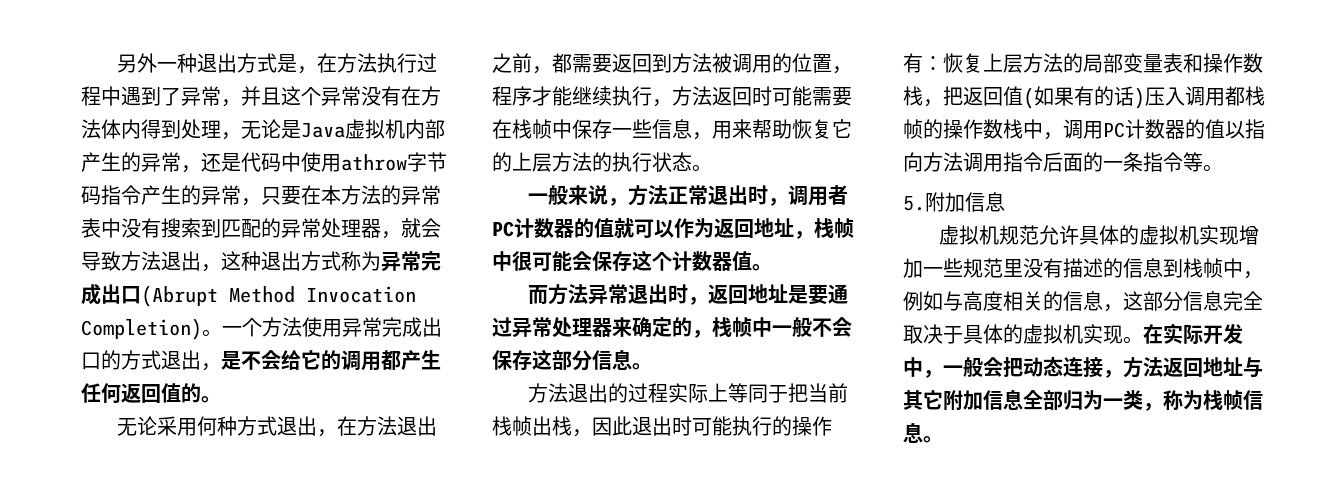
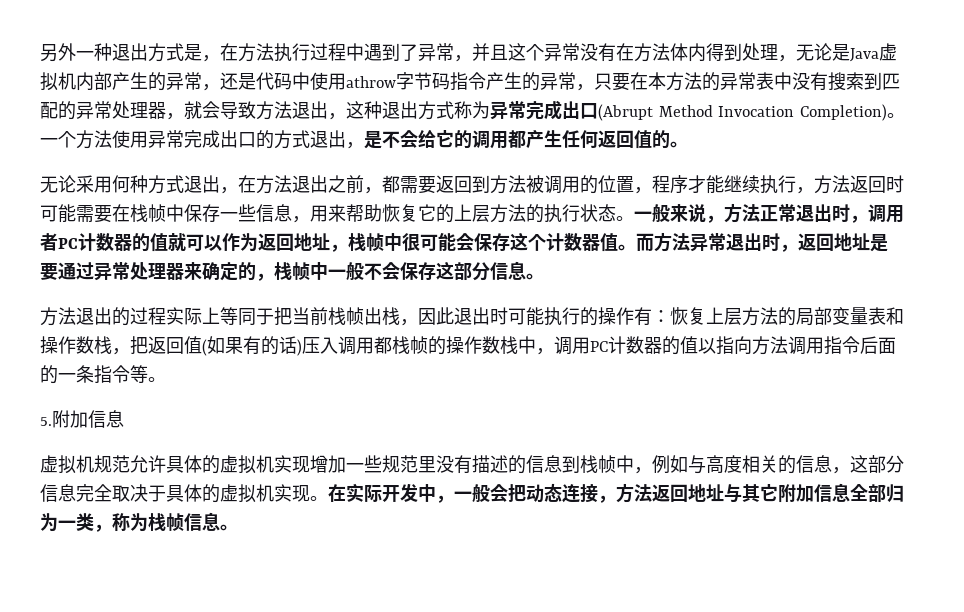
- 无论采用何种方式退出，在方法退出之前，都需要返回到方法被调用的位置，程序才能继续执行，方法返回时可能需要在栈帧中保存一些信息，用来帮助恢复它的上层方法的执行状态。
- 一般来说，方法正常退出时，调用者PC计数器的值就可以作为返回地址，栈帧中很可能会保存这个计数器值。
- 而方法异常退出时，返回地址是要通过异常处理器来确定的，栈帧中一般不会保存这部分信息。
+ 无论采用何种方式退出，在方法退出之前，都需要返回到方法被调用的位置，程序才能继续执行，方法返回时可能需要在栈帧中保存一些信息，用来帮助恢复它的上层方法的执行状态。一般来说，方法正常退出时，调用者PC计数器的值就可以作为返回地址，栈帧中很可能会保存这个计数器值。而方法异常退出时，返回地址是要通过异常处理器来确定的，栈帧中一般不会保存这部分信息。

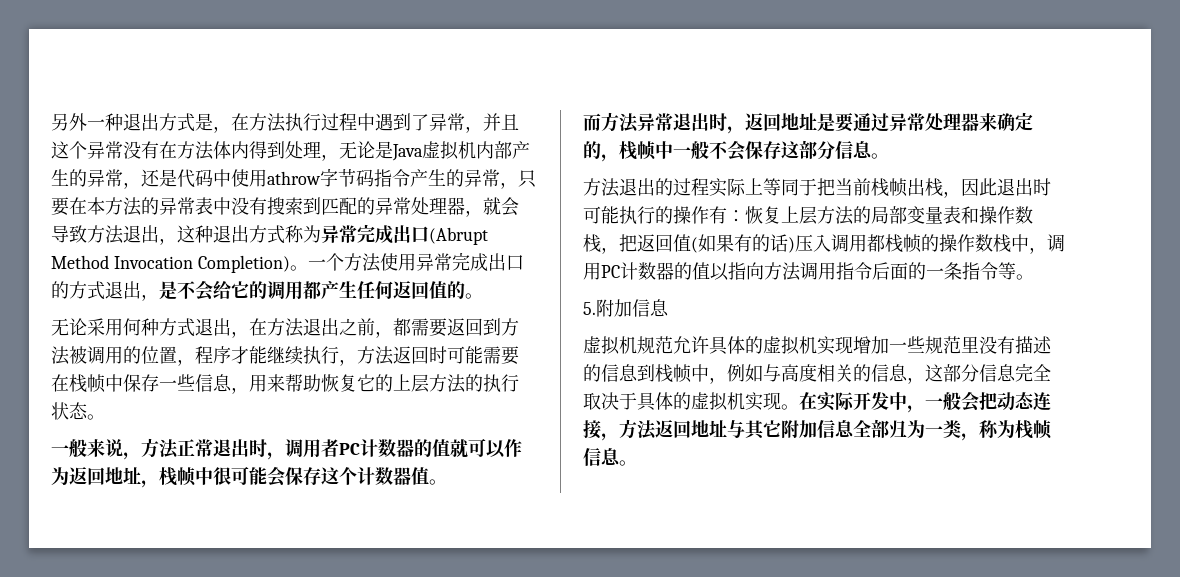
- 无论采用何种方式退出，在方法退出之前，都需要返回到方法被调用的位置，程序才能继续执行，方法返回时可能需要在栈帧中保存一些信息，用来帮助恢复它的上层方法的执行状态。一般来说，方法正常退出时，调用者PC计数器的值就可以作为返回地址，栈帧中很可能会保存这个计数器值。而方法异常退出时，返回地址是要通过异常处理器来确定的，栈帧中一般不会保存这部分信息。
+ 无论采用何种方式退出，在方法退出之前，都需要返回到方法被调用的位置，程序才能继续执行，方法返回时可能需要在栈帧中保存一些信息，用来帮助恢复它的上层方法的执行状态。
+ 一般来说，方法正常退出时，调用者PC计数器的值就可以作为返回地址，栈帧中很可能会保存这个计数器值。
+ 而方法异常退出时，返回地址是要通过异常处理器来确定的，栈帧中一般不会保存这部分信息。

